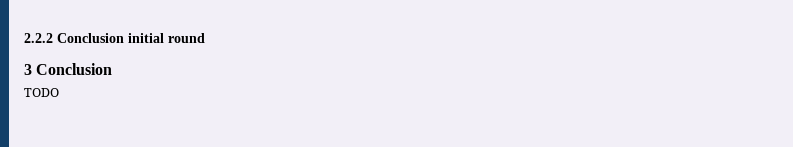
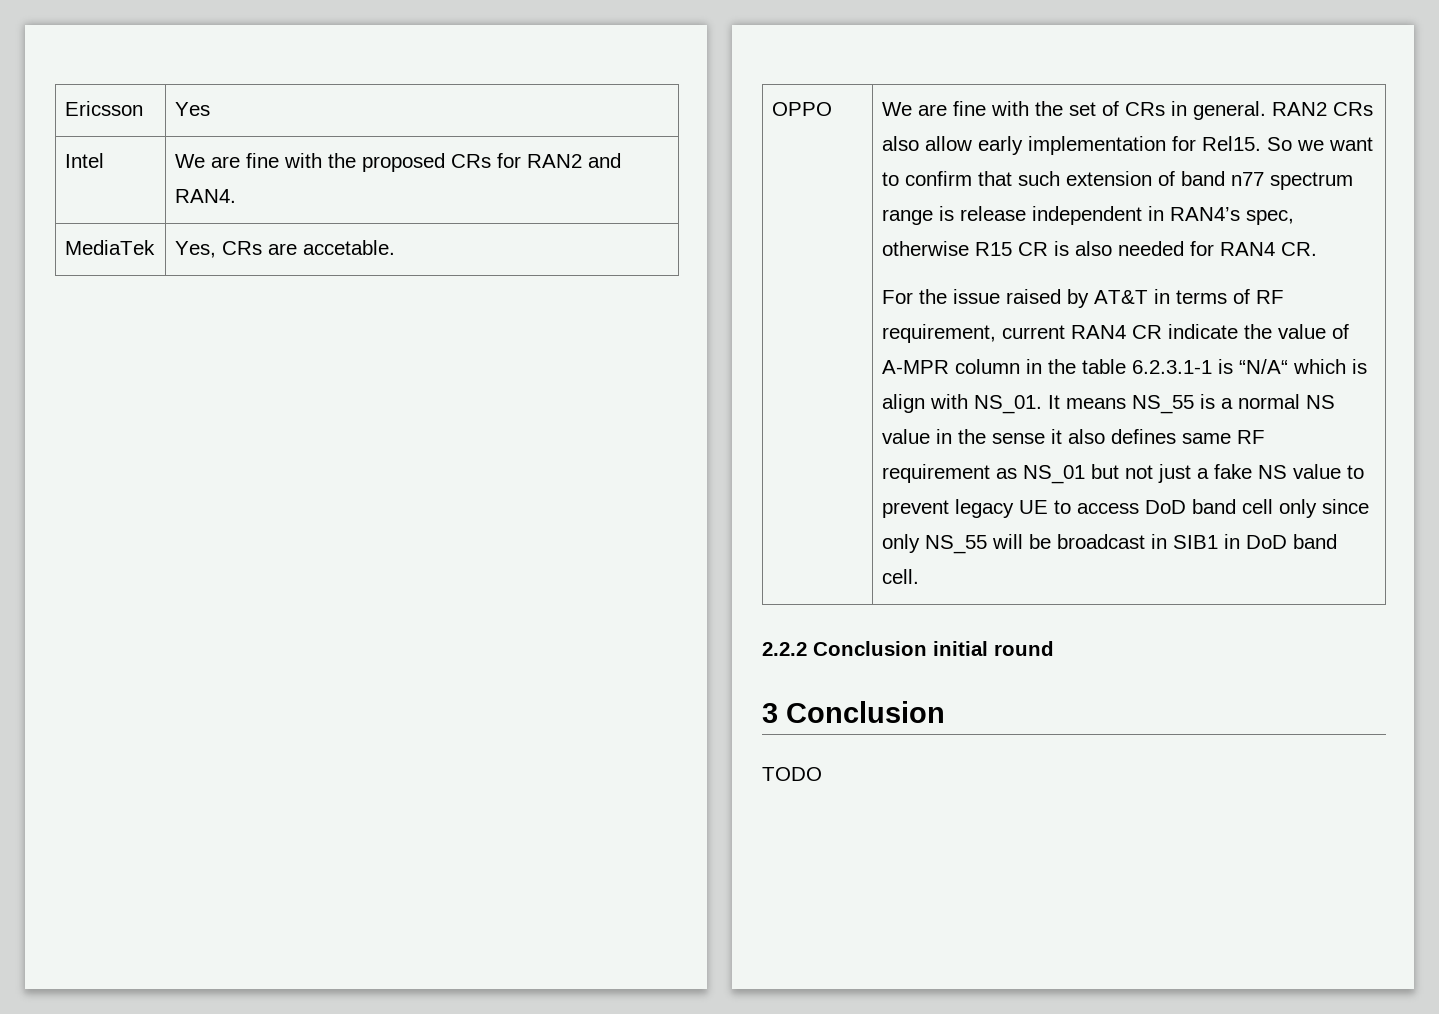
+ Ericsson | Yes
+ Intel | We are fine with the proposed CRs for RAN2 and RAN4.
+ MediaTek | Yes, CRs are accetable.
+ OPPO | We are fine with the set of CRs in general. RAN2 CRs also allow early implementation for Rel15. So we want to confirm that such extension of band n77 spectrum range is release independent in RAN4’s spec, otherwise R15 CR is also needed for RAN4 CR.
+ For the issue raised by AT&T in terms of RF requirement, current RAN4 CR indicate the value of A-MPR column in the table 6.2.3.1-1 is “N/A“ which is align with NS_01. It means NS_55 is a normal NS value in the sense it also defines same RF requirement as NS_01 but not just a fake NS value to prevent legacy UE to access DoD band cell only since only NS_55 will be broadcast in SIB1 in DoD band cell.

